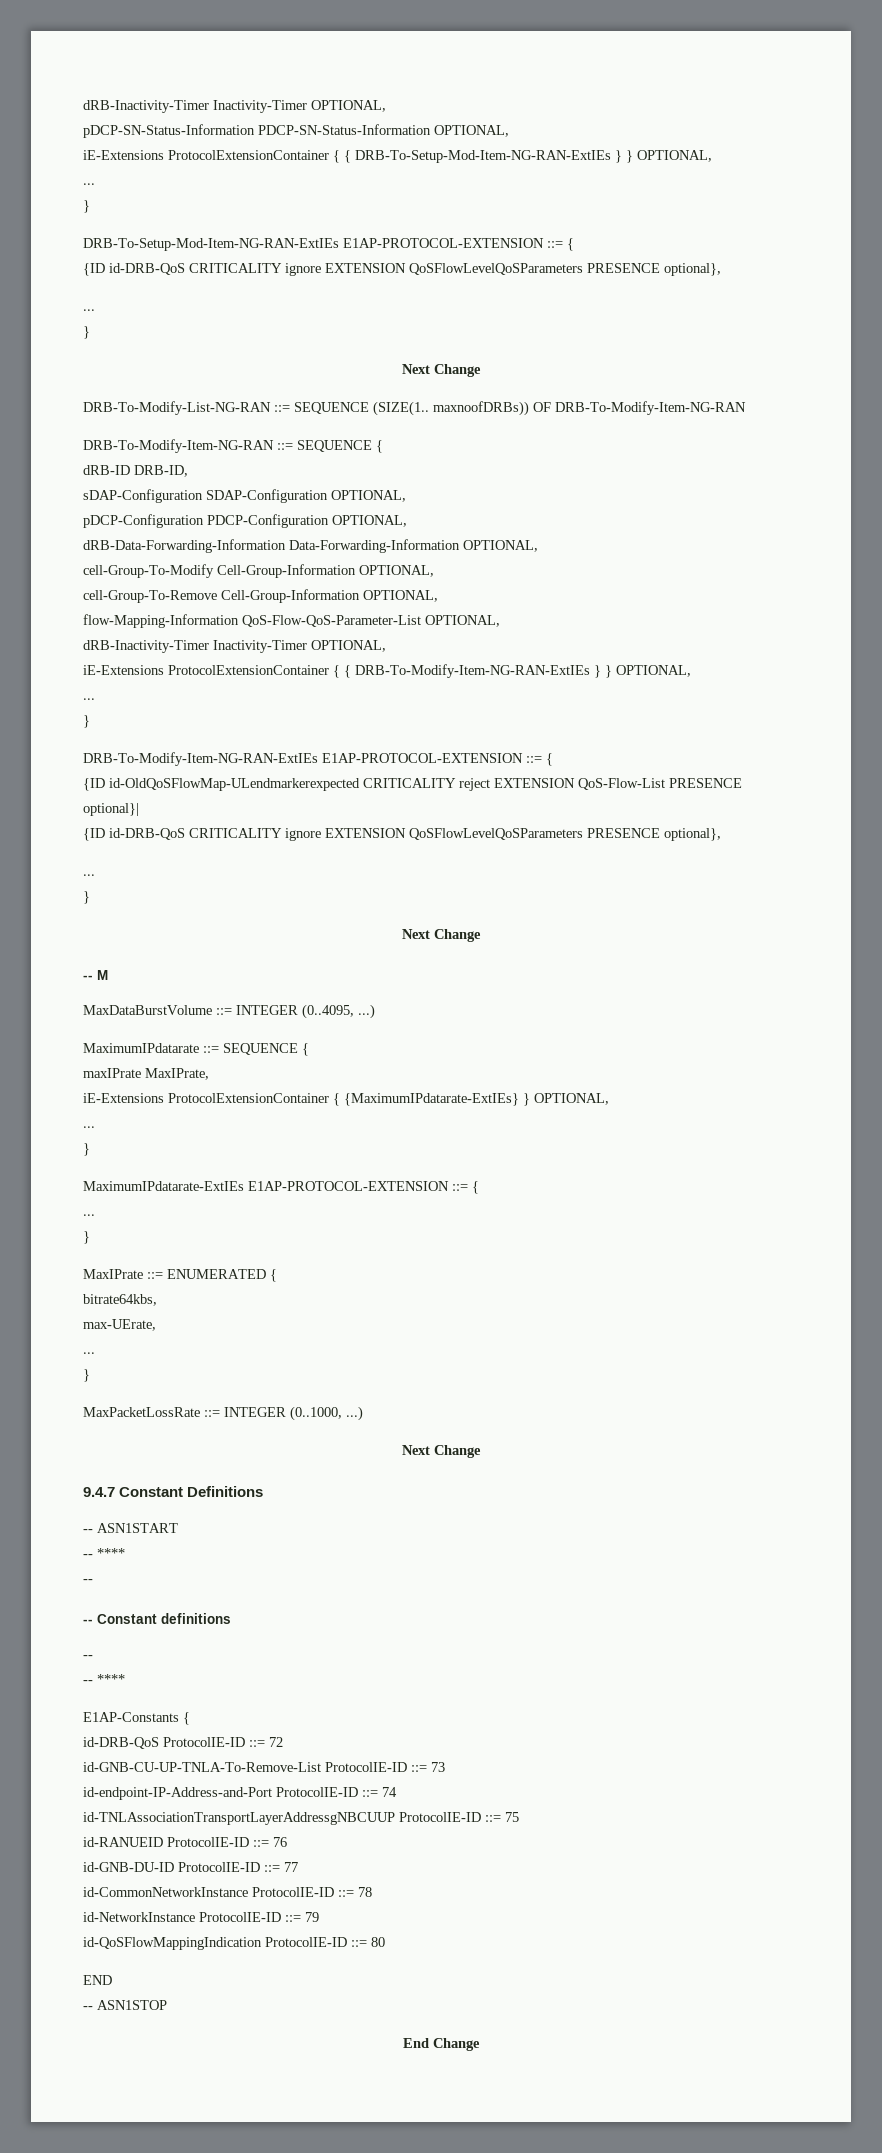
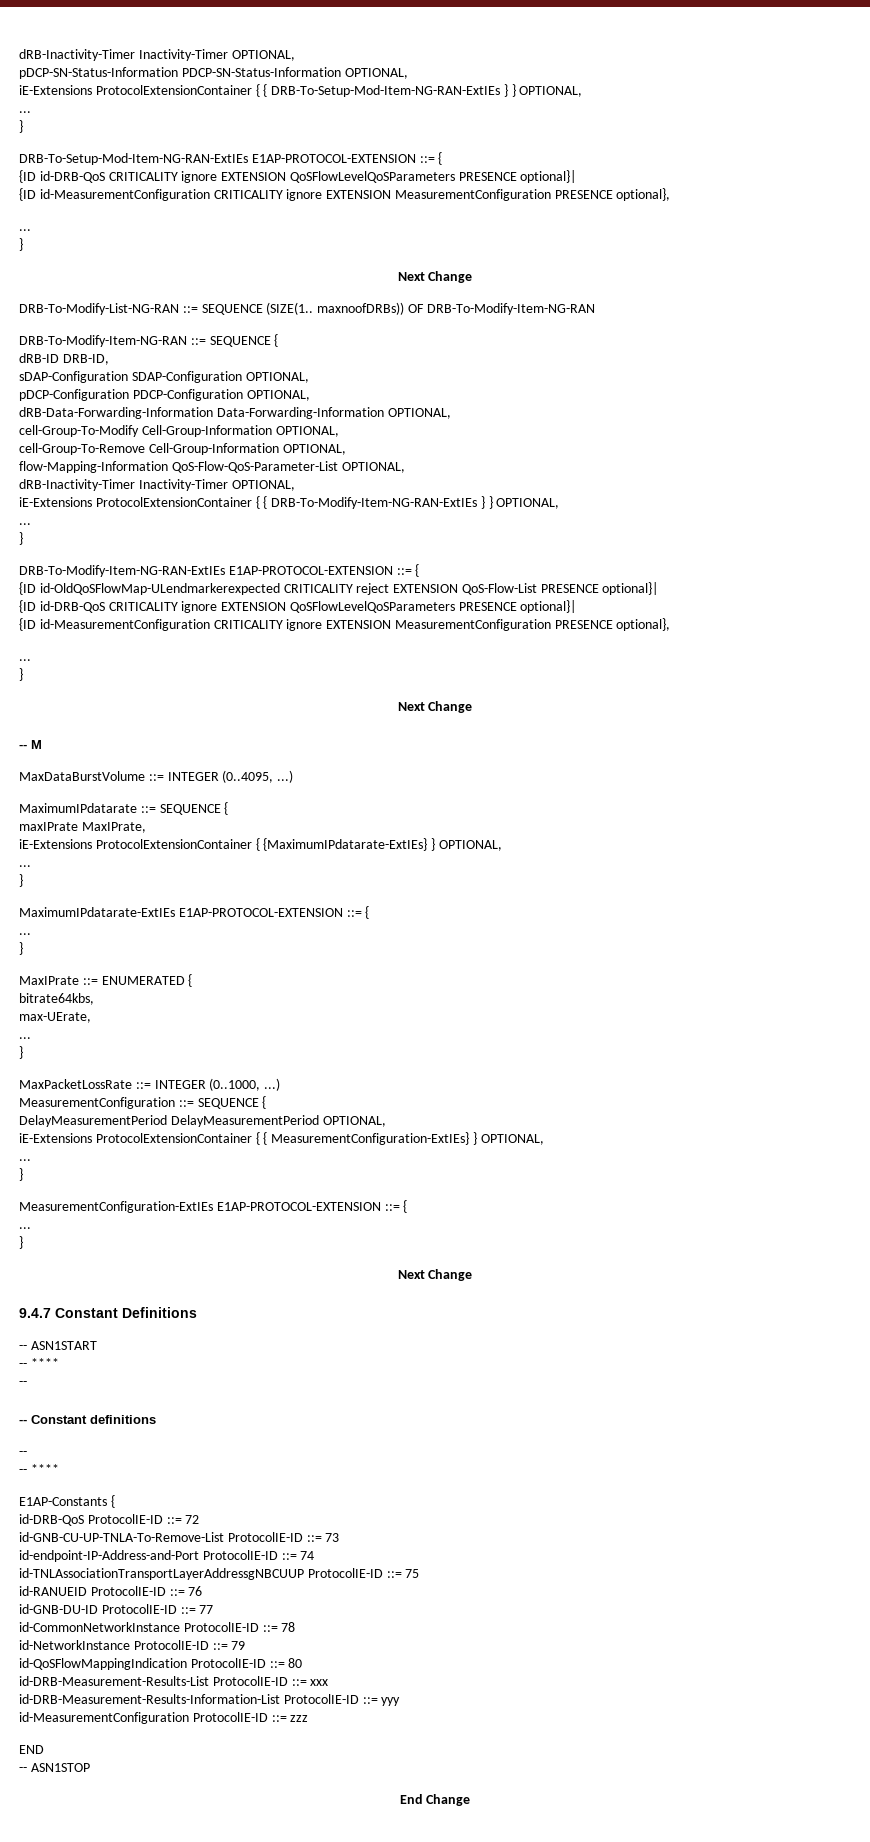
  DRB-To-Setup-Mod-Item-NG-RAN-ExtIEs E1AP-PROTOCOL-EXTENSION ::= {
- {ID id-DRB-QoS CRITICALITY ignore EXTENSION QoSFlowLevelQoSParameters PRESENCE optional},
+ {ID id-DRB-QoS CRITICALITY ignore EXTENSION QoSFlowLevelQoSParameters PRESENCE optional}|
+ {ID id-MeasurementConfiguration CRITICALITY ignore EXTENSION MeasurementConfiguration PRESENCE optional},
  {ID id-OldQoSFlowMap-ULendmarkerexpected CRITICALITY reject EXTENSION QoS-Flow-List PRESENCE optional}|
- {ID id-DRB-QoS CRITICALITY ignore EXTENSION QoSFlowLevelQoSParameters PRESENCE optional},
+ {ID id-DRB-QoS CRITICALITY ignore EXTENSION QoSFlowLevelQoSParameters PRESENCE optional}|
+ {ID id-MeasurementConfiguration CRITICALITY ignore EXTENSION MeasurementConfiguration PRESENCE optional},
+ MeasurementConfiguration ::= SEQUENCE {
+ DelayMeasurementPeriod DelayMeasurementPeriod OPTIONAL,
+ iE-Extensions ProtocolExtensionContainer { { MeasurementConfiguration-ExtIEs} } OPTIONAL,
+ ...
+ }
+ MeasurementConfiguration-ExtIEs E1AP-PROTOCOL-EXTENSION ::= {
+ ...
+ }
+ id-DRB-Measurement-Results-List ProtocolIE-ID ::= xxx
+ id-DRB-Measurement-Results-Information-List ProtocolIE-ID ::= yyy
+ id-MeasurementConfiguration ProtocolIE-ID ::= zzz

